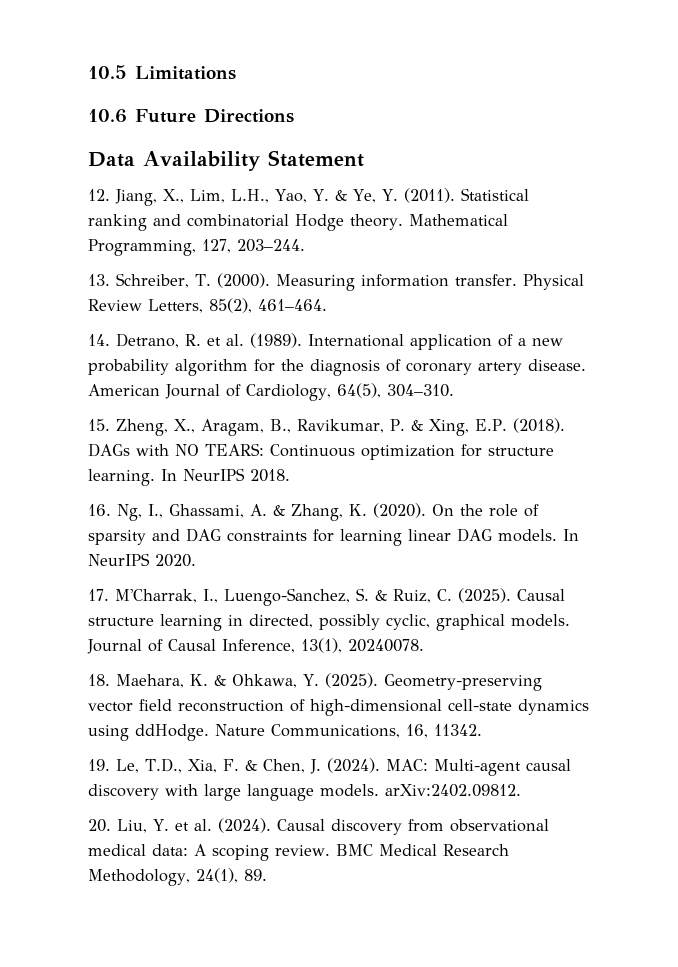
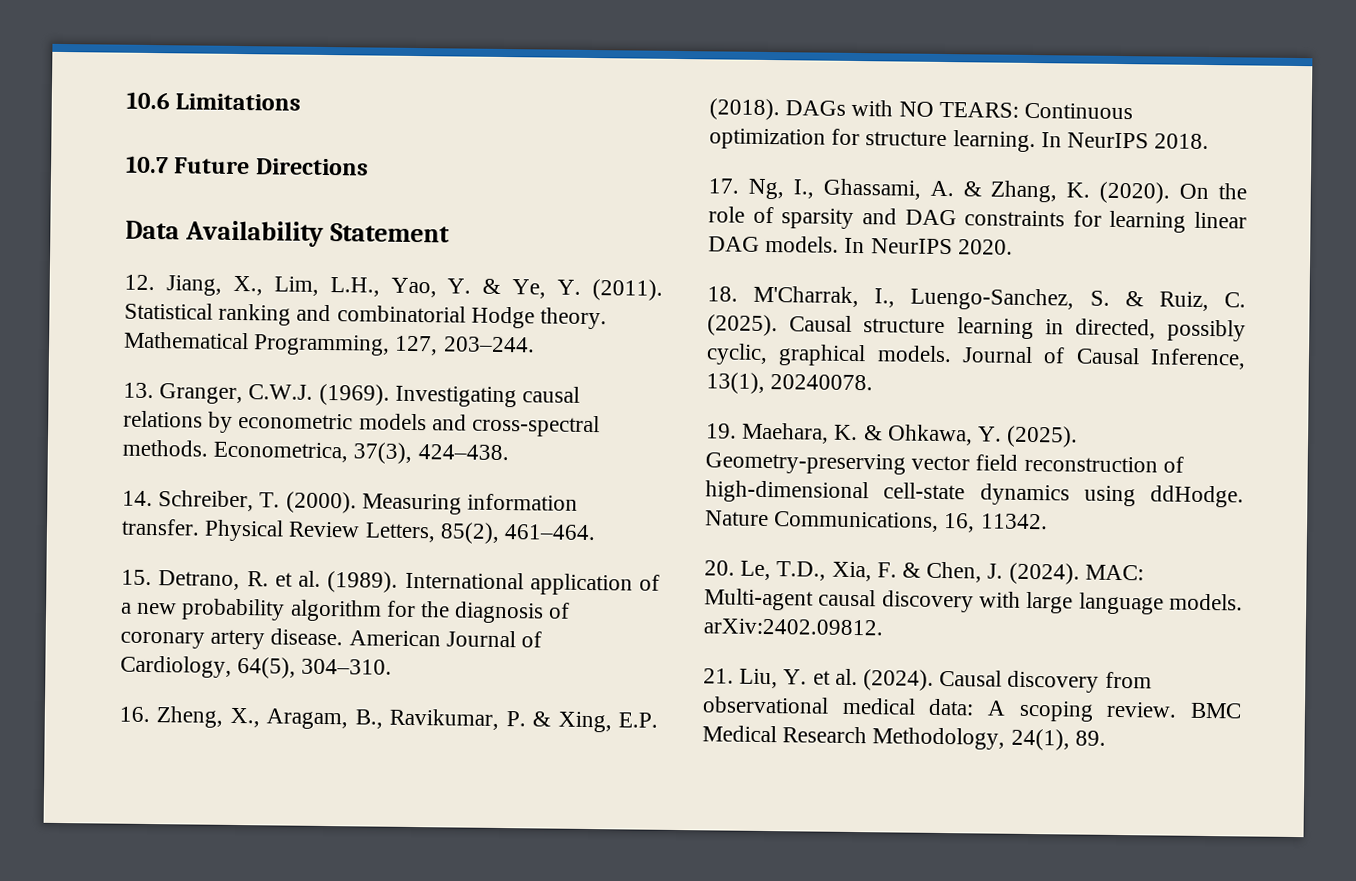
- 10.5 Limitations
+ 10.6 Limitations
- 10.6 Future Directions
+ 10.7 Future Directions
- 13. Schreiber, T. (2000).
+ 13. Granger, C.W.J. (1969). Investigating causal relations by econometric models and cross-spectral methods. Econometrica, 37(3), 424–438.
+ 14. Schreiber, T. (2000).
- 14. Detrano, R. et al. (1989).
+ 15. Detrano, R. et al. (1989).
- 15. Zheng, X., Aragam, B., Ravikumar, P. & Xing, E.P. (2018).
+ 16. Zheng, X., Aragam, B., Ravikumar, P. & Xing, E.P. (2018).
- 16. Ng, I., Ghassami, A. & Zhang, K. (2020).
+ 17. Ng, I., Ghassami, A. & Zhang, K. (2020).
- 17. M'Charrak, I., Luengo-Sanchez, S. & Ruiz, C. (2025).
+ 18. M'Charrak, I., Luengo-Sanchez, S. & Ruiz, C. (2025).
- 18. Maehara, K. & Ohkawa, Y. (2025).
+ 19. Maehara, K. & Ohkawa, Y. (2025).
- 19. Le, T.D., Xia, F. & Chen, J. (2024).
+ 20. Le, T.D., Xia, F. & Chen, J. (2024).
- 20. Liu, Y. et al. (2024).
+ 21. Liu, Y. et al. (2024).

